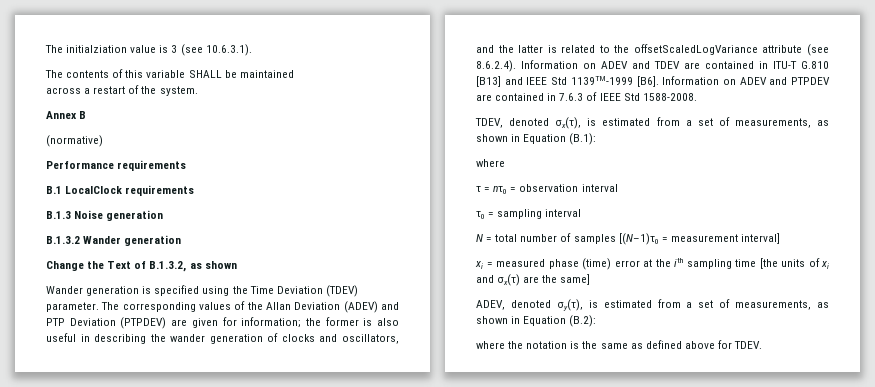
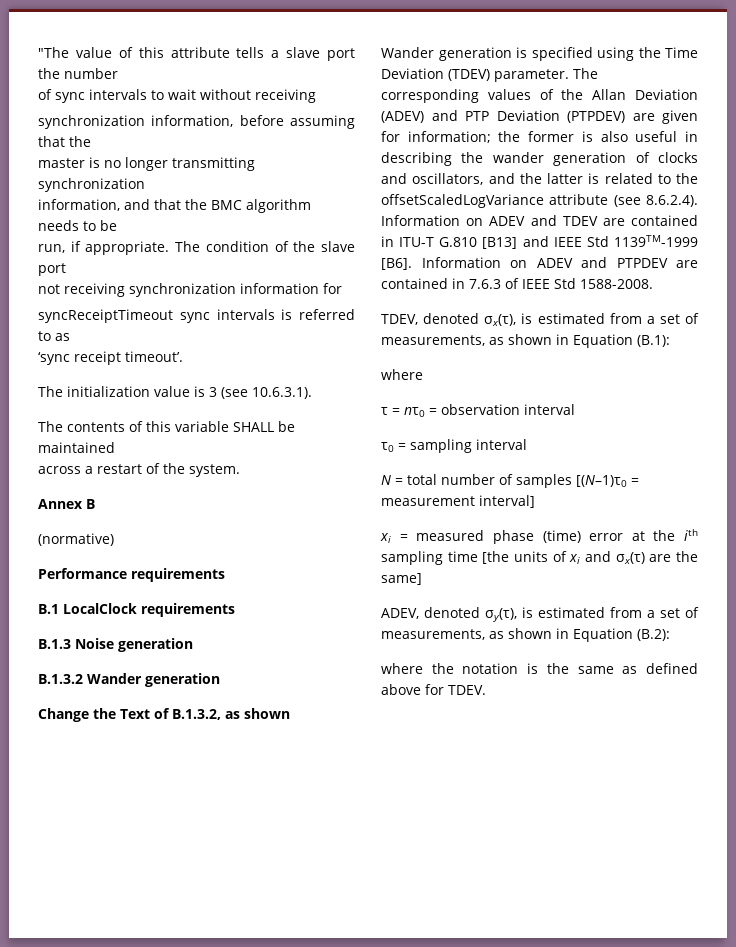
- The initialziation value is 3 (see 10.6.3.1).
+ "The value of this attribute tells a slave port the number
+ of sync intervals to wait without receiving
+ synchronization information, before assuming that the
+ master is no longer transmitting synchronization
+ information, and that the BMC algorithm needs to be
+ run, if appropriate. The condition of the slave port
+ not receiving synchronization information for
+ syncReceiptTimeout sync intervals is referred to as
+ ‘sync receipt timeout’.
+ The initialization value is 3 (see 10.6.3.1).

